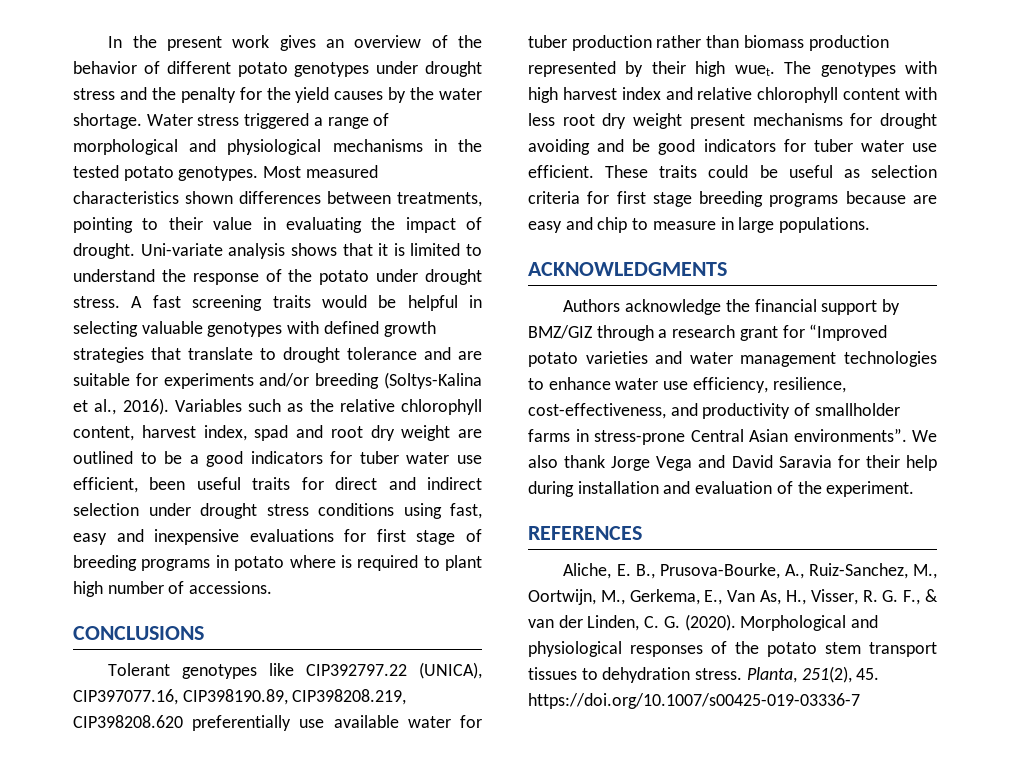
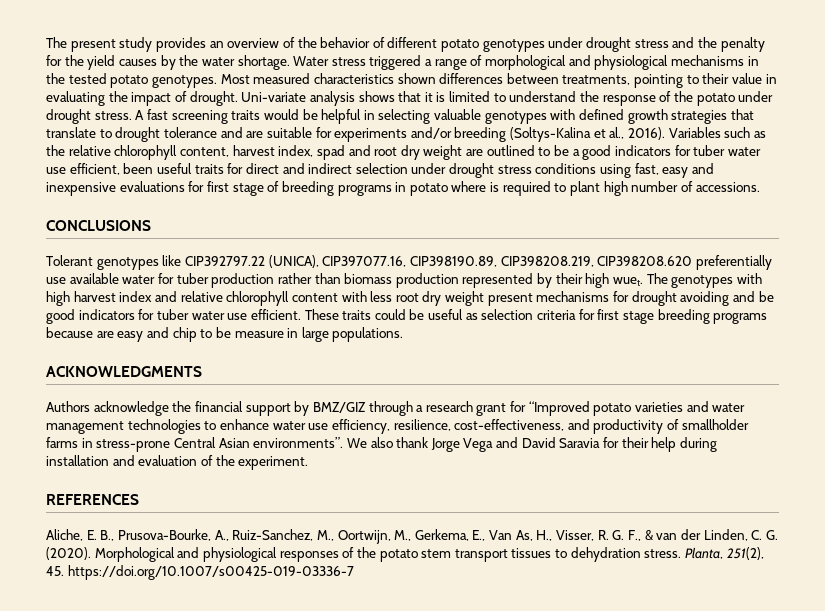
- In the present work gives an overview of the behavior of different potato genotypes under drought stress and the penalty for the yield causes by the water shortage.
+ The present study provides an overview of the behavior of different potato genotypes under drought stress and the penalty for the yield causes by the water shortage.
- These traits could be useful as selection criteria for first stage breeding programs because are easy and chip to measure in large populations.
+ These traits could be useful as selection criteria for first stage breeding programs because are easy and chip to be measure in large populations.

